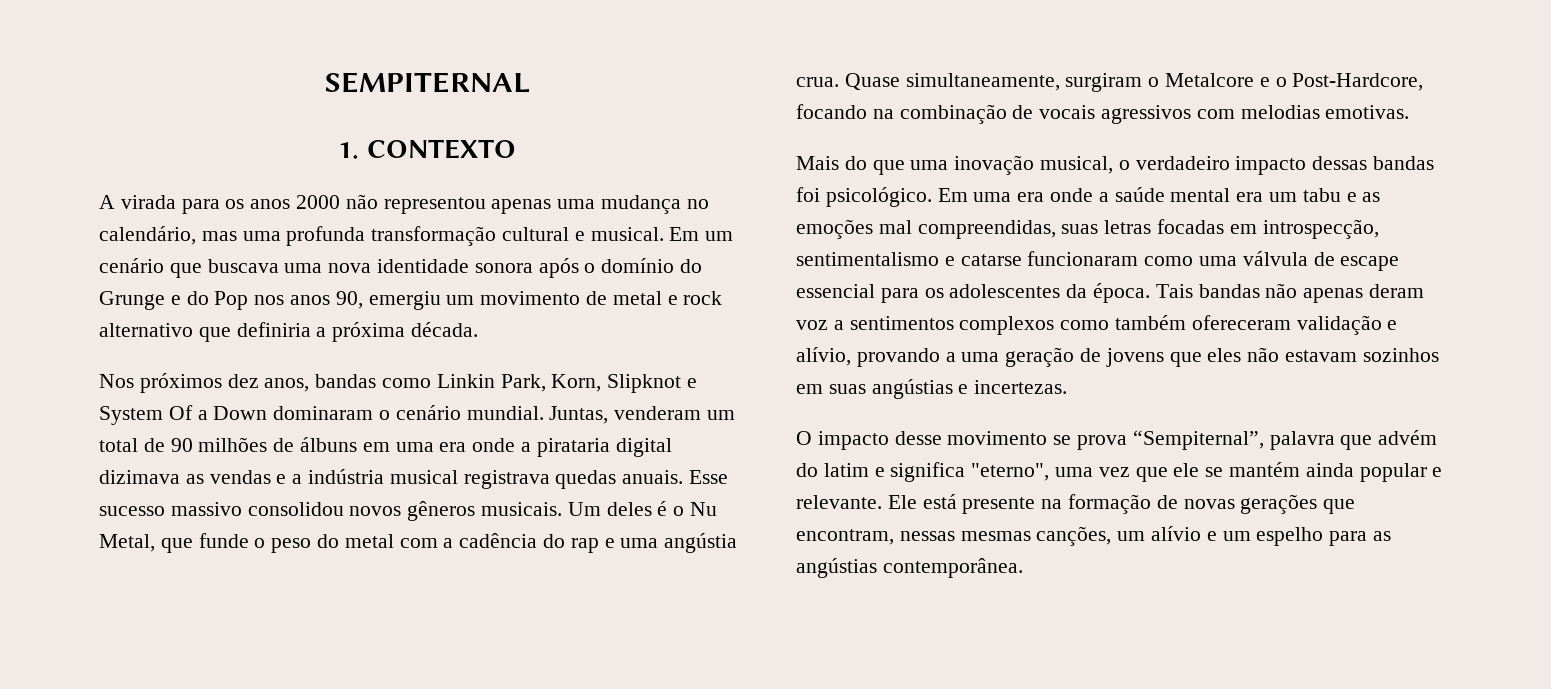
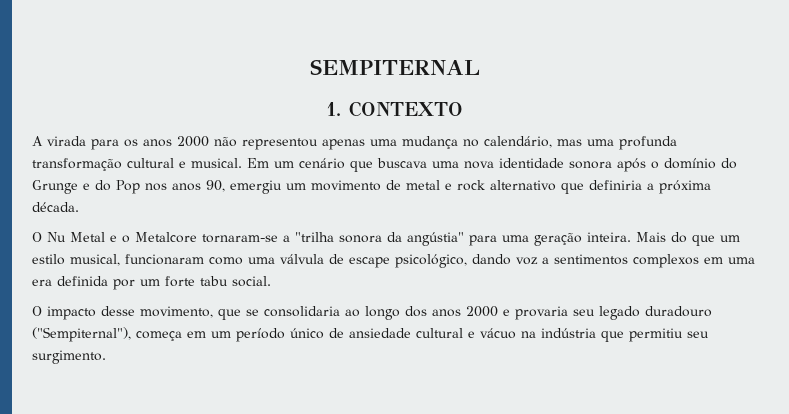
- Nos próximos dez anos, bandas como Linkin Park, Korn, Slipknot e System Of a Down dominaram o cenário mundial. Juntas, venderam um total de 90 milhões de álbuns em uma era onde a pirataria digital dizimava as vendas e a indústria musical registrava quedas anuais. Esse sucesso massivo consolidou novos gêneros musicais. Um deles é o Nu Metal, que funde o peso do metal com a cadência do rap e uma angústia crua. Quase simultaneamente, surgiram o Metalcore e o Post-Hardcore, focando na combinação de vocais agressivos com melodias emotivas.
- Mais do que uma inovação musical, o verdadeiro impacto dessas bandas foi psicológico. Em uma era onde a saúde mental era um tabu e as emoções mal compreendidas, suas letras focadas em introspecção, sentimentalismo e catarse funcionaram como uma válvula de escape essencial para os adolescentes da época. Tais bandas não apenas deram voz a sentimentos complexos como também ofereceram validação e alívio, provando a uma geração de jovens que eles não estavam sozinhos em suas angústias e incertezas.
- O impacto desse movimento se prova “Sempiternal”, palavra que advém do latim e significa "eterno", uma vez que ele se mantém ainda popular e relevante. Ele está presente na formação de novas gerações que encontram, nessas mesmas canções, um alívio e um espelho para as angústias contemporânea.
+ O Nu Metal e o Metalcore tornaram-se a "trilha sonora da angústia" para uma geração inteira. Mais do que um estilo musical, funcionaram como uma válvula de escape psicológico, dando voz a sentimentos complexos em uma era definida por um forte tabu social.
+ O impacto desse movimento, que se consolidaria ao longo dos anos 2000 e provaria seu legado duradouro ("Sempiternal"), começa em um período único de ansiedade cultural e vácuo na indústria que permitiu seu surgimento.

